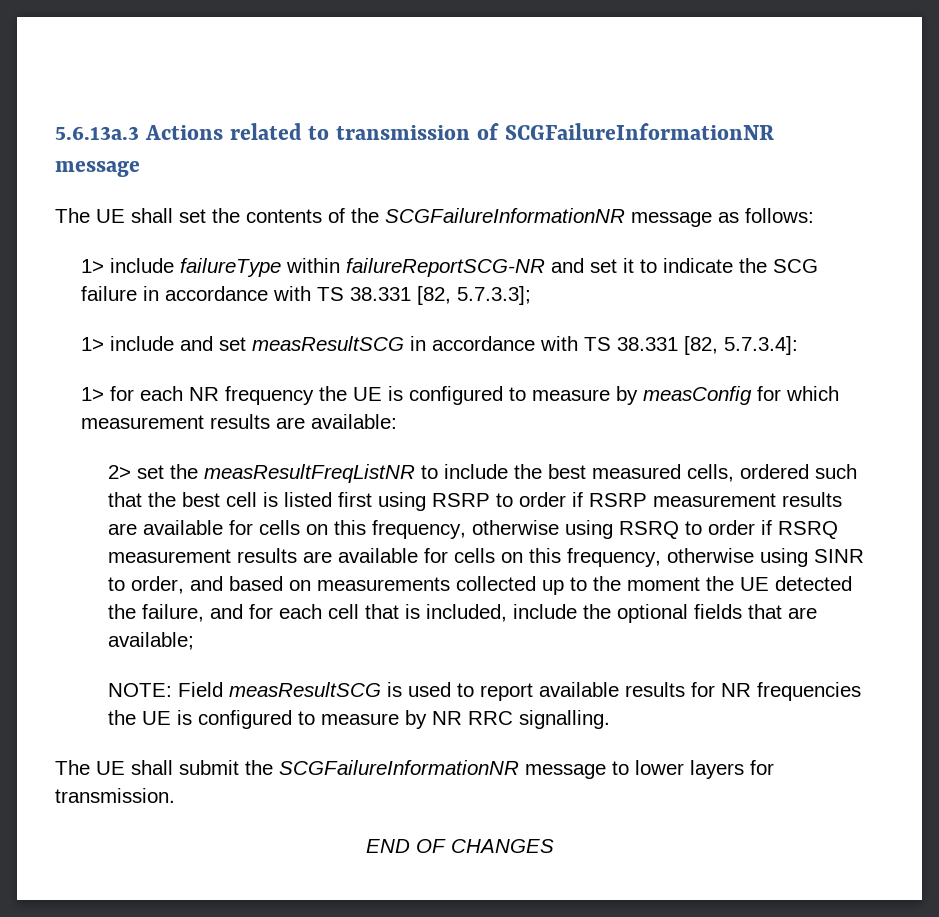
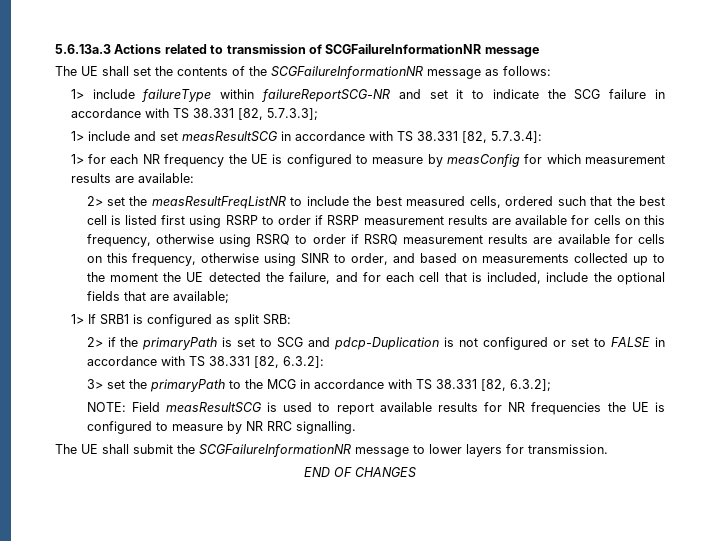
+ 1> If SRB1 is configured as split SRB:
+ 2> if the primaryPath is set to SCG and pdcp-Duplication is not configured or set to FALSE in accordance with TS 38.331 [82, 6.3.2]:
+ 3> set the primaryPath to the MCG in accordance with TS 38.331 [82, 6.3.2];

